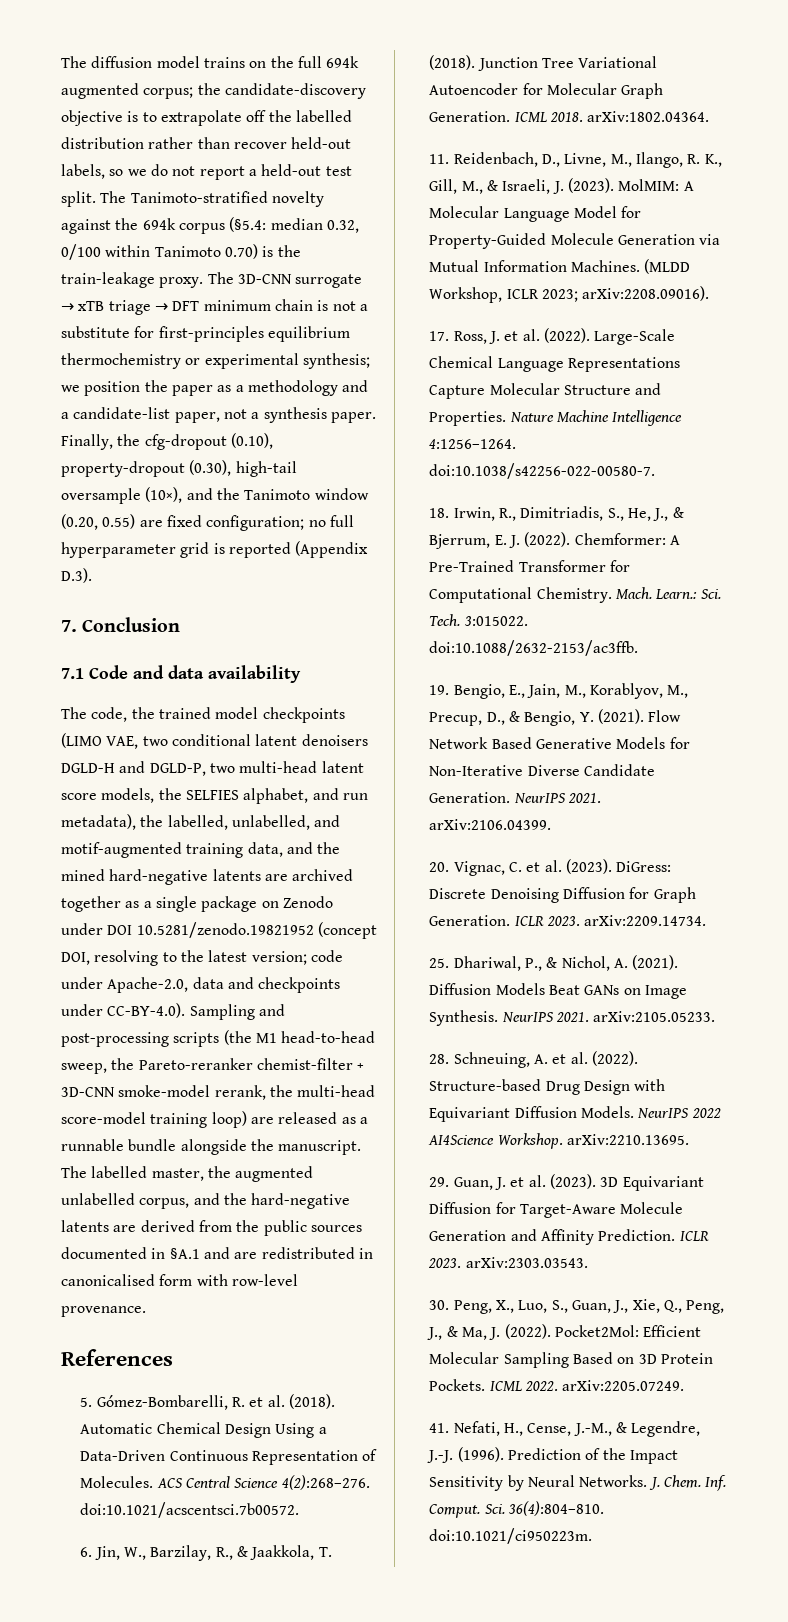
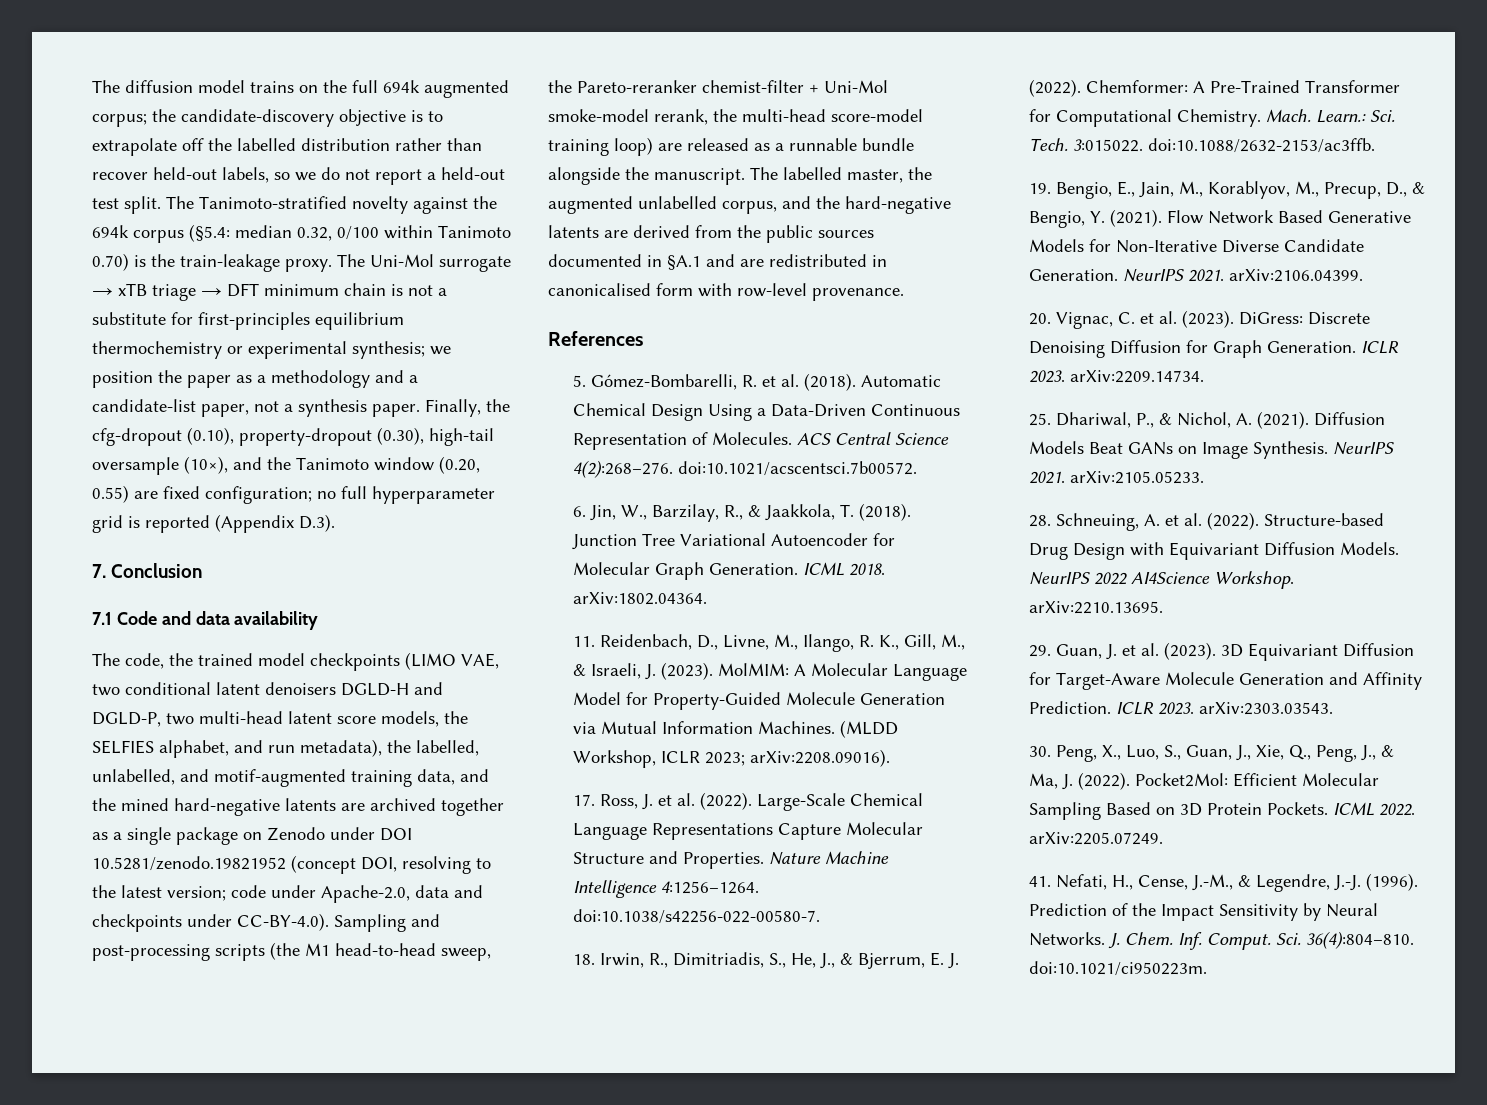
- The 3D-CNN surrogate → xTB triage → DFT minimum chain is not a substitute for first-principles equilibrium thermochemistry or experimental synthesis; we position the paper as a methodology and a candidate-list paper, not a synthesis paper.
+ The Uni-Mol surrogate → xTB triage → DFT minimum chain is not a substitute for first-principles equilibrium thermochemistry or experimental synthesis; we position the paper as a methodology and a candidate-list paper, not a synthesis paper.
- code under Apache-2.0, data and checkpoints under CC-BY-4.0). Sampling and post-processing scripts (the M1 head-to-head sweep, the Pareto-reranker chemist-filter + 3D-CNN smoke-model rerank, the multi-head score-model training loop) are released as a runnable bundle alongside the manuscript.
+ code under Apache-2.0, data and checkpoints under CC-BY-4.0). Sampling and post-processing scripts (the M1 head-to-head sweep, the Pareto-reranker chemist-filter + Uni-Mol smoke-model rerank, the multi-head score-model training loop) are released as a runnable bundle alongside the manuscript.

